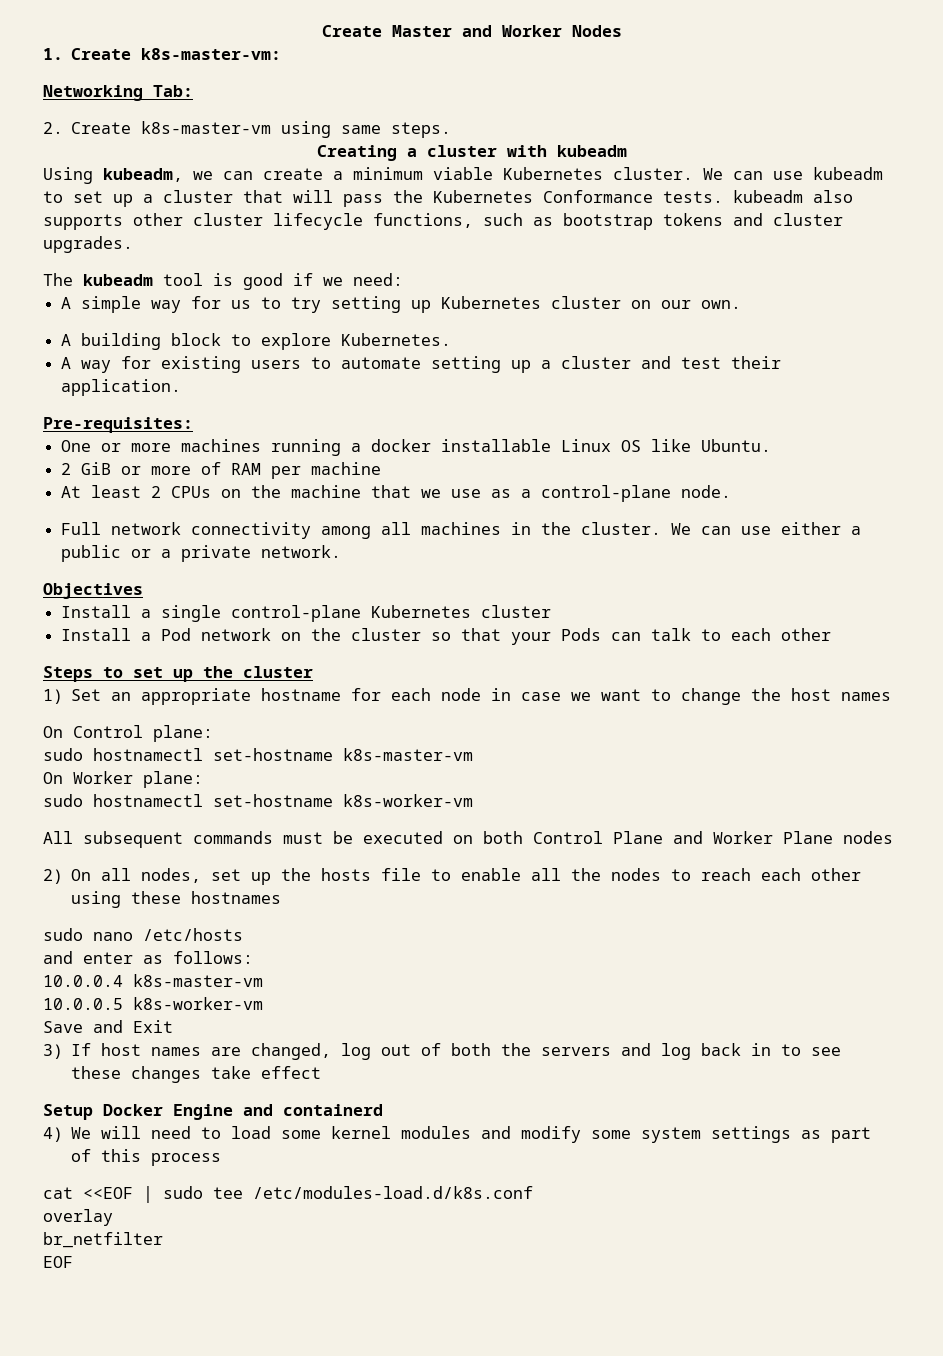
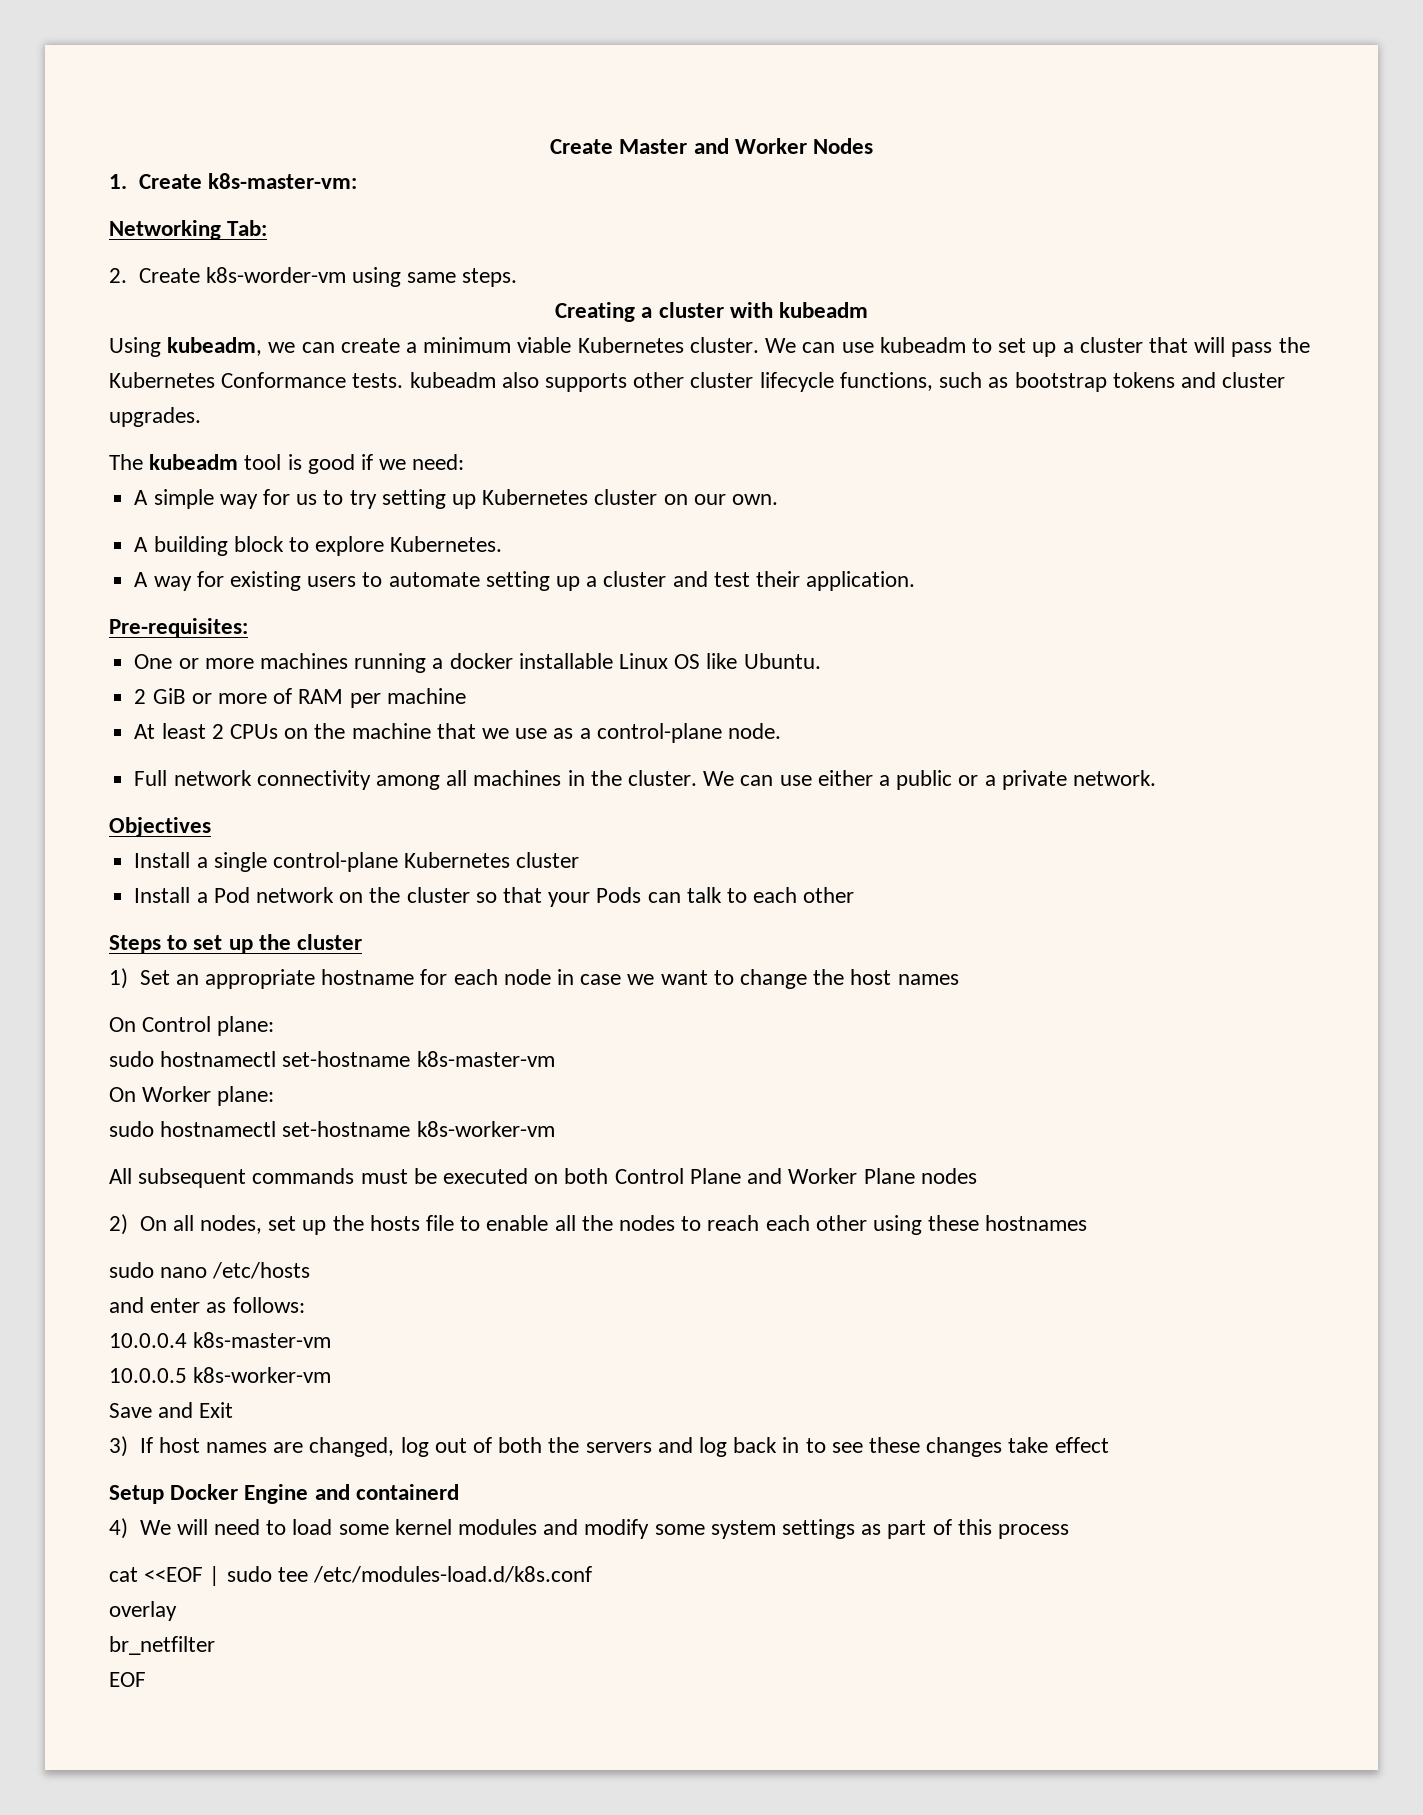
- 2. Create k8s-master-vm using same steps.
+ 2. Create k8s-worder-vm using same steps.

